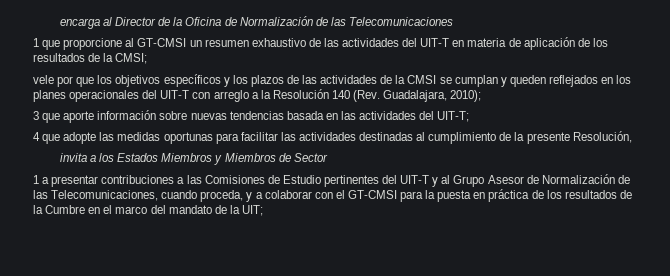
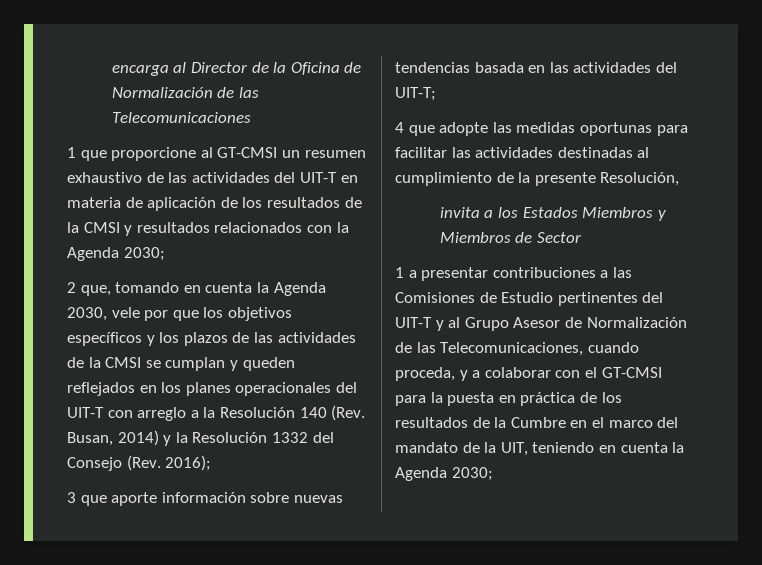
- 1 que proporcione al GT-CMSI un resumen exhaustivo de las actividades del UIT-T en materia de aplicación de los resultados de la CMSI;
- vele por que los objetivos específicos y los plazos de las actividades de la CMSI se cumplan y queden reflejados en los planes operacionales del UIT-T con arreglo a la Resolución 140 (Rev. Guadalajara, 2010);
+ 1 que proporcione al GT-CMSI un resumen exhaustivo de las actividades del UIT-T en materia de aplicación de los resultados de la CMSI y resultados relacionados con la Agenda 2030;
+ 2 que, tomando en cuenta la Agenda 2030, vele por que los objetivos específicos y los plazos de las actividades de la CMSI se cumplan y queden reflejados en los planes operacionales del UIT-T con arreglo a la Resolución 140 (Rev. Busan, 2014) y la Resolución 1332 del Consejo (Rev. 2016);
- 1 a presentar contribuciones a las Comisiones de Estudio pertinentes del UIT-T y al Grupo Asesor de Normalización de las Telecomunicaciones, cuando proceda, y a colaborar con el GT-CMSI para la puesta en práctica de los resultados de la Cumbre en el marco del mandato de la UIT;
+ 1 a presentar contribuciones a las Comisiones de Estudio pertinentes del UIT-T y al Grupo Asesor de Normalización de las Telecomunicaciones, cuando proceda, y a colaborar con el GT-CMSI para la puesta en práctica de los resultados de la Cumbre en el marco del mandato de la UIT, teniendo en cuenta la Agenda 2030;

